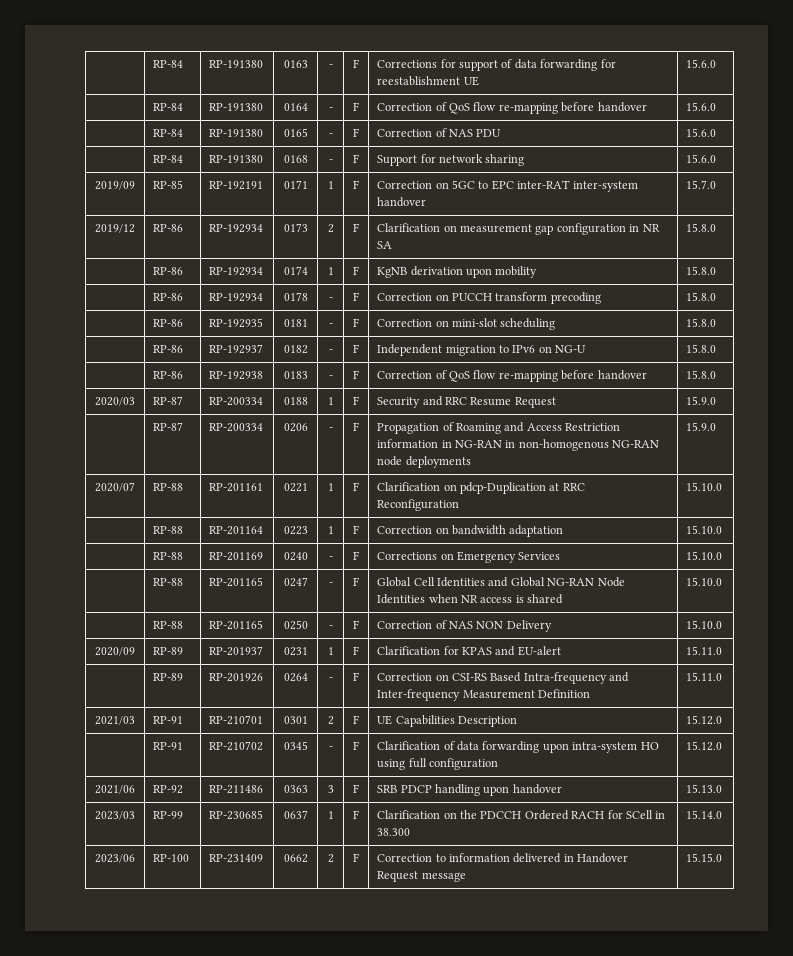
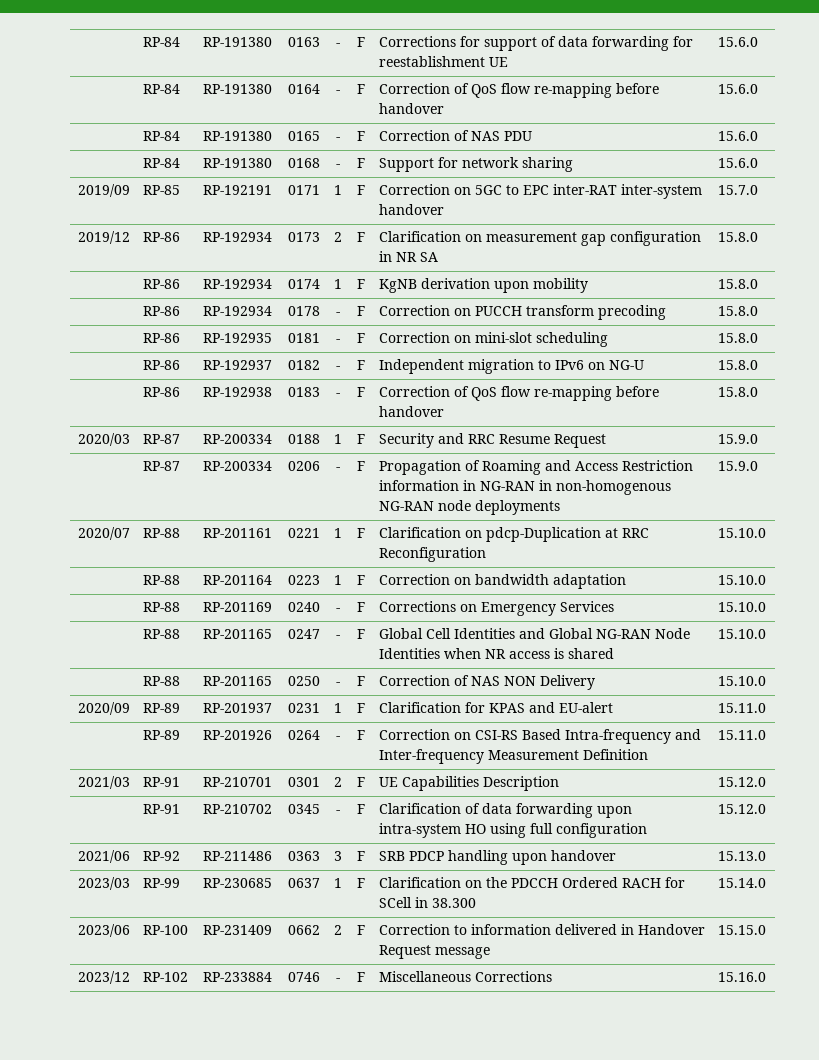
+ 2023/12 | RP-102 | RP-233884 | 0746 | - | F | Miscellaneous Corrections | 15.16.0

